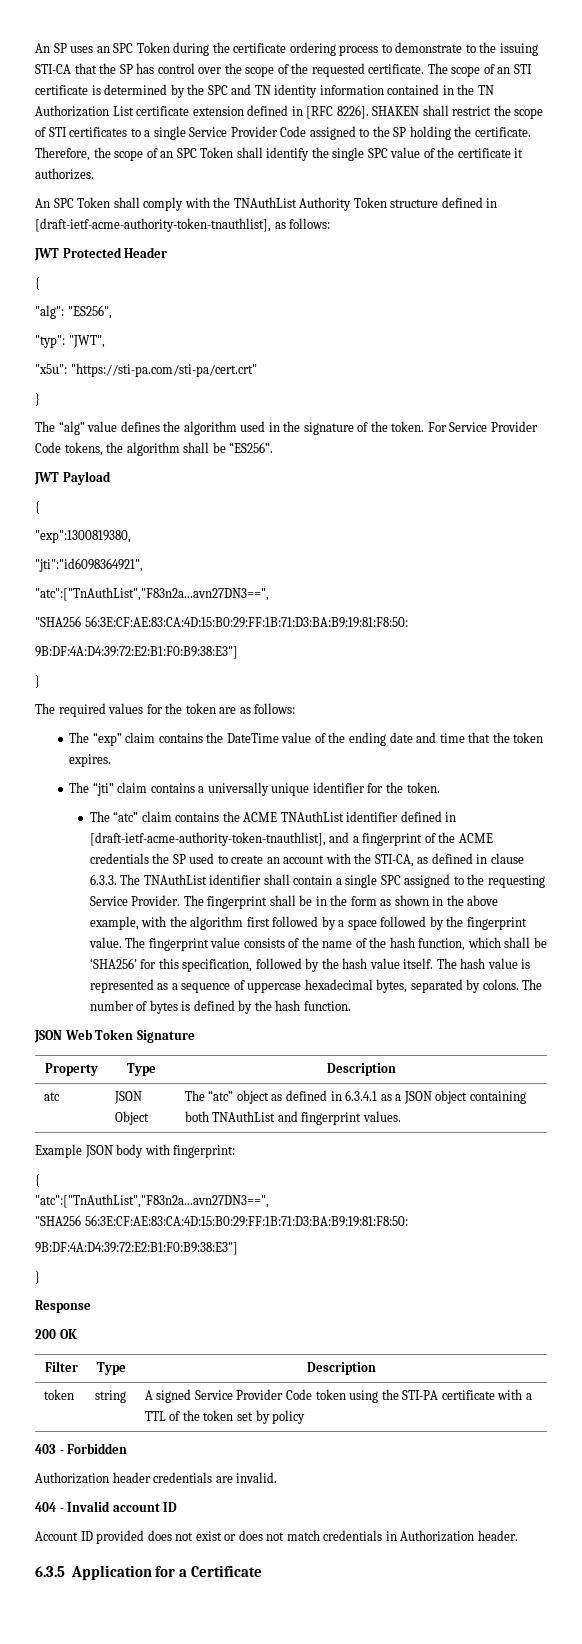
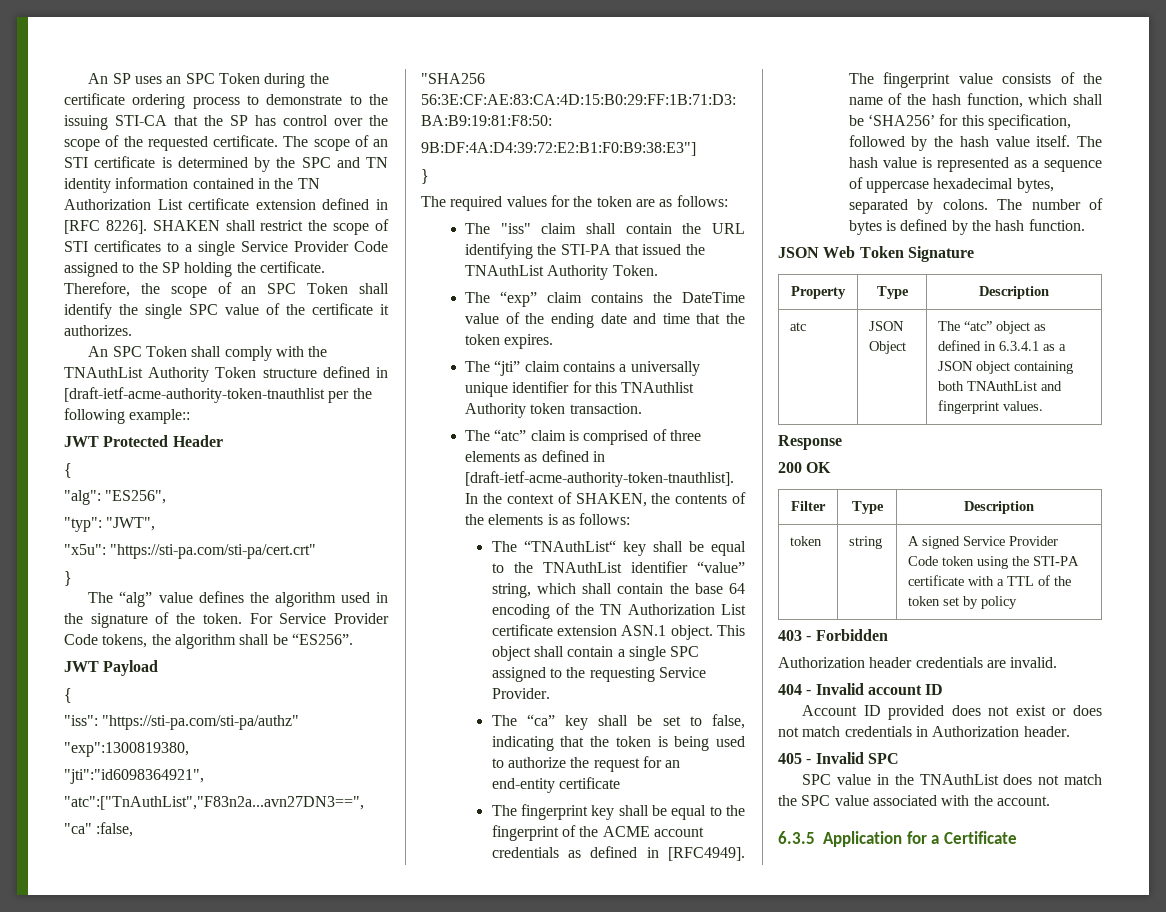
- An SPC Token shall comply with the TNAuthList Authority Token structure defined in [draft-ietf-acme-authority-token-tnauthlist], as follows:
+ An SPC Token shall comply with the TNAuthList Authority Token structure defined in [draft-ietf-acme-authority-token-tnauthlist per the following example::
+ "iss": "https://sti-pa.com/sti-pa/authz"
+ "ca" :false,
+ The "iss" claim shall contain the URL identifying the STI-PA that issued the TNAuthList Authority Token.
- The “jti” claim contains a universally unique identifier for the token.
- The “atc” claim contains the ACME TNAuthList identifier defined in [draft-ietf-acme-authority-token-tnauthlist], and a fingerprint of the ACME credentials the SP used to create an account with the STI-CA, as defined in clause 6.3.3. The TNAuthList identifier shall contain a single SPC assigned to the requesting Service Provider. The fingerprint shall be in the form as shown in the above example, with the algorithm first followed by a space followed by the fingerprint value.
+ The “jti” claim contains a universally unique identifier for this TNAuthlist Authority token transaction.
+ The “atc” claim is comprised of three elements as defined in [draft-ietf-acme-authority-token-tnauthlist]. In the context of SHAKEN, the contents of the elements is as follows:
+ The “TNAuthList“ key shall be equal to the TNAuthList identifier “value” string, which shall contain the base 64 encoding of the TN Authorization List certificate extension ASN.1 object. This object shall contain a single SPC assigned to the requesting Service Provider.
+ The “ca” key shall be set to false, indicating that the token is being used to authorize the request for an end-entity certificate
+ The fingerprint key shall be equal to the fingerprint of the ACME account credentials as defined in [RFC4949].
- Example JSON body with fingerprint:
- {
- "atc":["TnAuthList","F83n2a...avn27DN3==",
- "SHA256 56:3E:CF:AE:83:CA:4D:15:B0:29:FF:1B:71:D3:BA:B9:19:81:F8:50:
- 9B:DF:4A:D4:39:72:E2:B1:F0:B9:38:E3"]
- }
+ 405 - Invalid SPC
+ SPC value in the TNAuthList does not match the SPC value associated with the account.

